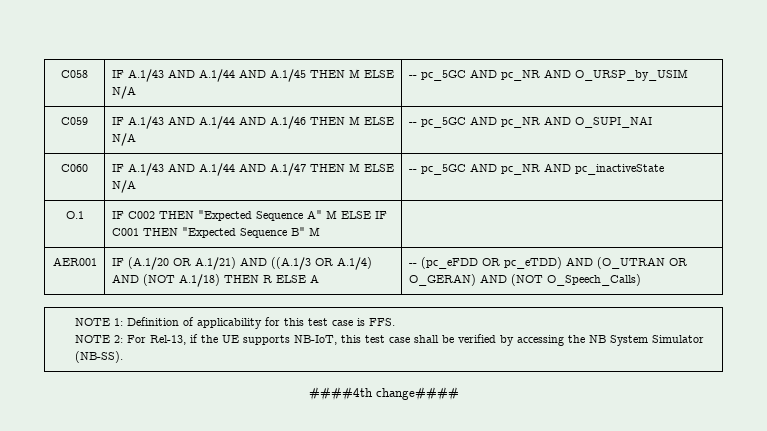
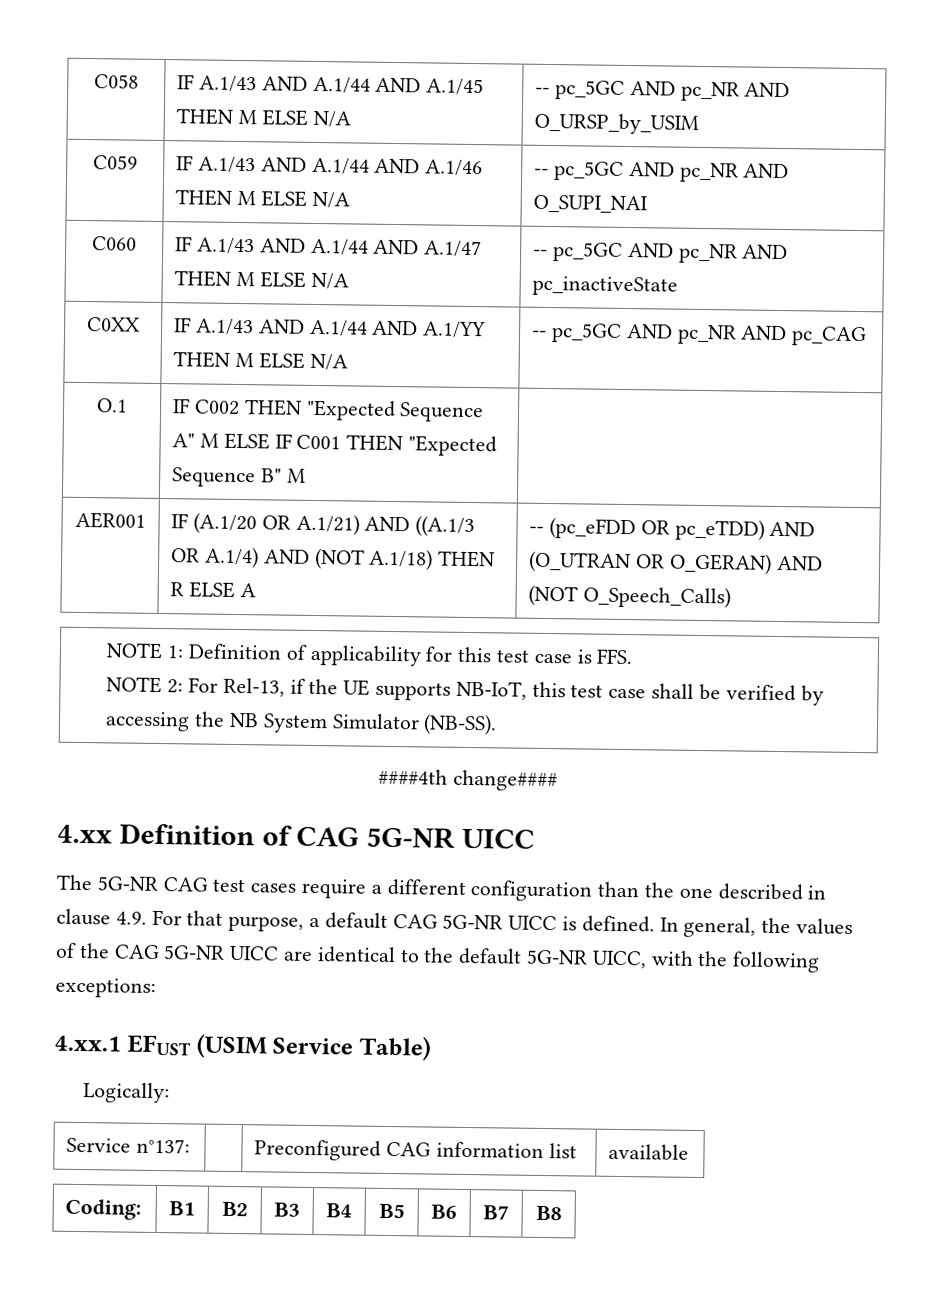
+ C0XX | IF A.1/43 AND A.1/44 AND A.1/YY THEN M ELSE N/A | -- pc_5GC AND pc_NR AND pc_CAG
+ 4.xx Definition of CAG 5G-NR UICC
+ The 5G-NR CAG test cases require a different configuration than the one described in clause 4.9. For that purpose, a default CAG 5G-NR UICC is defined. In general, the values of the CAG 5G-NR UICC are identical to the default 5G-NR UICC, with the following exceptions:
+ 4.xx.1 EFUST (USIM Service Table)
+ Logically:
+ Service n°137: | | Preconfigured CAG information list | available
+ Coding: | B1 | B2 | B3 | B4 | B5 | B6 | B7 | B8

